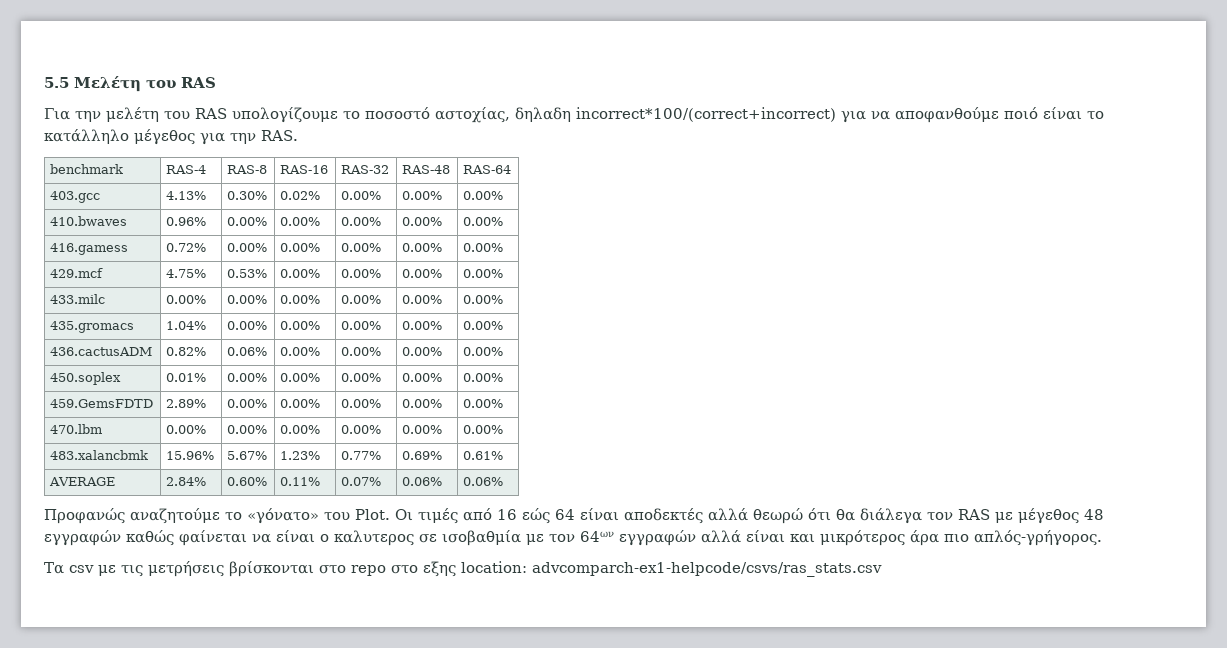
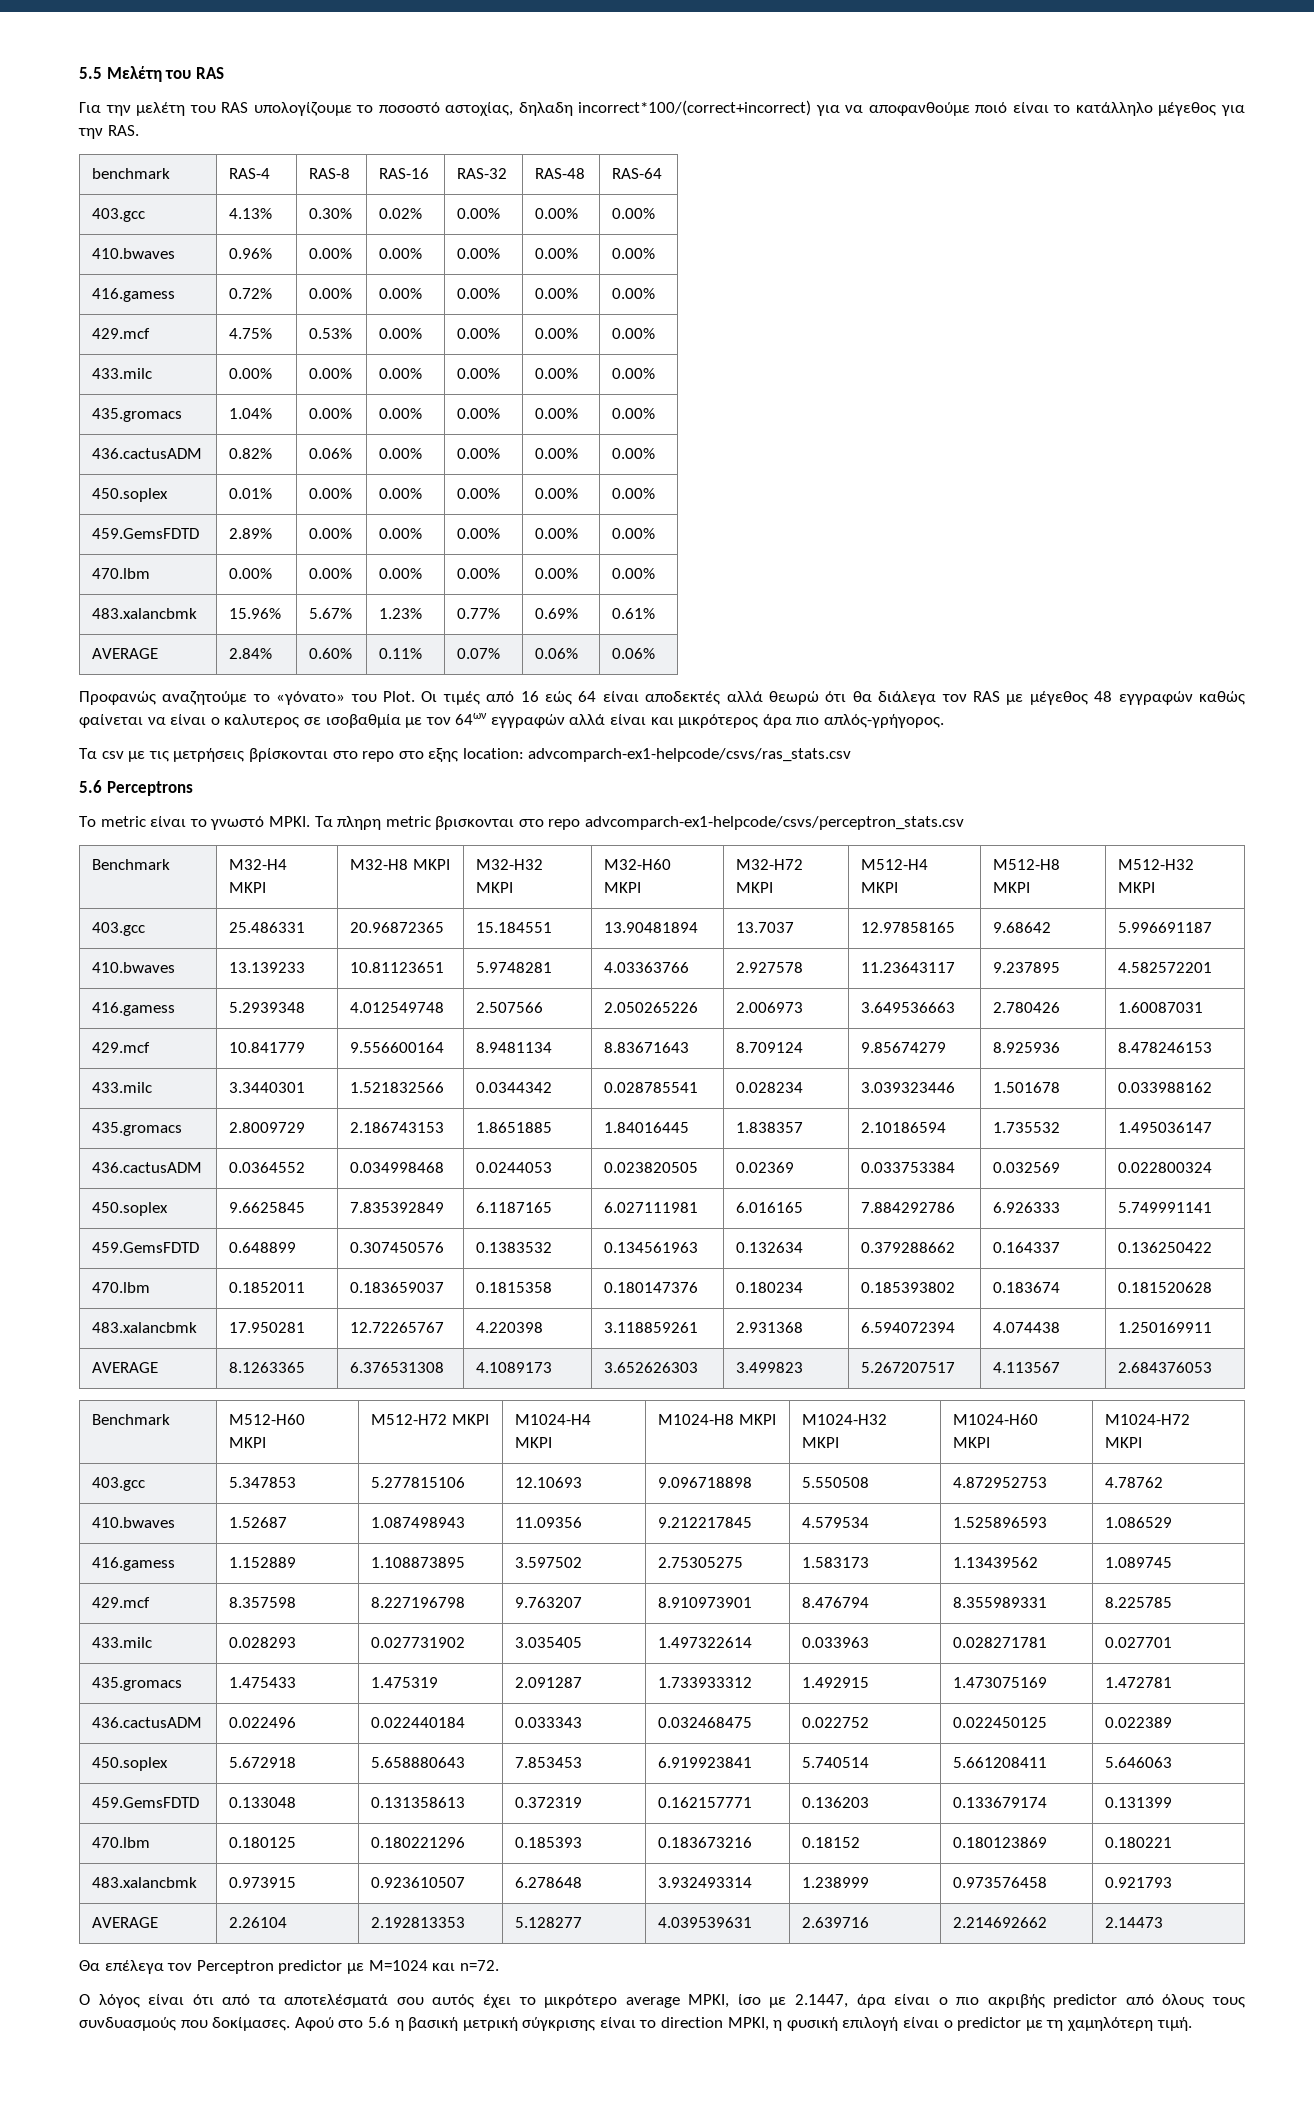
+ 5.6 Perceptrons
+ Το metric είναι το γνωστό MPKI. Tα πληρη metric βρισκονται στο repo advcomparch-ex1-helpcode/csvs/perceptron_stats.csv
+ Benchmark | M32-H4 MKPI | M32-H8 MKPI | M32-H32 MKPI | M32-H60 MKPI | M32-H72 MKPI | M512-H4 MKPI | M512-H8 MKPI | M512-H32 MKPI
+ 403.gcc | 25.486331 | 20.96872365 | 15.184551 | 13.90481894 | 13.7037 | 12.97858165 | 9.68642 | 5.996691187
+ 410.bwaves | 13.139233 | 10.81123651 | 5.9748281 | 4.03363766 | 2.927578 | 11.23643117 | 9.237895 | 4.582572201
+ 416.gamess | 5.2939348 | 4.012549748 | 2.507566 | 2.050265226 | 2.006973 | 3.649536663 | 2.780426 | 1.60087031
+ 429.mcf | 10.841779 | 9.556600164 | 8.9481134 | 8.83671643 | 8.709124 | 9.85674279 | 8.925936 | 8.478246153
+ 433.milc | 3.3440301 | 1.521832566 | 0.0344342 | 0.028785541 | 0.028234 | 3.039323446 | 1.501678 | 0.033988162
+ 435.gromacs | 2.8009729 | 2.186743153 | 1.8651885 | 1.84016445 | 1.838357 | 2.10186594 | 1.735532 | 1.495036147
+ 436.cactusADM | 0.0364552 | 0.034998468 | 0.0244053 | 0.023820505 | 0.02369 | 0.033753384 | 0.032569 | 0.022800324
+ 450.soplex | 9.6625845 | 7.835392849 | 6.1187165 | 6.027111981 | 6.016165 | 7.884292786 | 6.926333 | 5.749991141
+ 459.GemsFDTD | 0.648899 | 0.307450576 | 0.1383532 | 0.134561963 | 0.132634 | 0.379288662 | 0.164337 | 0.136250422
+ 470.lbm | 0.1852011 | 0.183659037 | 0.1815358 | 0.180147376 | 0.180234 | 0.185393802 | 0.183674 | 0.181520628
+ 483.xalancbmk | 17.950281 | 12.72265767 | 4.220398 | 3.118859261 | 2.931368 | 6.594072394 | 4.074438 | 1.250169911
+ AVERAGE | 8.1263365 | 6.376531308 | 4.1089173 | 3.652626303 | 3.499823 | 5.267207517 | 4.113567 | 2.684376053
+ Benchmark | M512-H60 MKPI | M512-H72 MKPI | M1024-H4 MKPI | M1024-H8 MKPI | M1024-H32 MKPI | M1024-H60 MKPI | M1024-H72 MKPI
+ 403.gcc | 5.347853 | 5.277815106 | 12.10693 | 9.096718898 | 5.550508 | 4.872952753 | 4.78762
+ 410.bwaves | 1.52687 | 1.087498943 | 11.09356 | 9.212217845 | 4.579534 | 1.525896593 | 1.086529
+ 416.gamess | 1.152889 | 1.108873895 | 3.597502 | 2.75305275 | 1.583173 | 1.13439562 | 1.089745
+ 429.mcf | 8.357598 | 8.227196798 | 9.763207 | 8.910973901 | 8.476794 | 8.355989331 | 8.225785
+ 433.milc | 0.028293 | 0.027731902 | 3.035405 | 1.497322614 | 0.033963 | 0.028271781 | 0.027701
+ 435.gromacs | 1.475433 | 1.475319 | 2.091287 | 1.733933312 | 1.492915 | 1.473075169 | 1.472781
+ 436.cactusADM | 0.022496 | 0.022440184 | 0.033343 | 0.032468475 | 0.022752 | 0.022450125 | 0.022389
+ 450.soplex | 5.672918 | 5.658880643 | 7.853453 | 6.919923841 | 5.740514 | 5.661208411 | 5.646063
+ 459.GemsFDTD | 0.133048 | 0.131358613 | 0.372319 | 0.162157771 | 0.136203 | 0.133679174 | 0.131399
+ 470.lbm | 0.180125 | 0.180221296 | 0.185393 | 0.183673216 | 0.18152 | 0.180123869 | 0.180221
+ 483.xalancbmk | 0.973915 | 0.923610507 | 6.278648 | 3.932493314 | 1.238999 | 0.973576458 | 0.921793
+ AVERAGE | 2.26104 | 2.192813353 | 5.128277 | 4.039539631 | 2.639716 | 2.214692662 | 2.14473
+ Θα επέλεγα τον Perceptron predictor με M=1024 και n=72.
+ Ο λόγος είναι ότι από τα αποτελέσματά σου αυτός έχει το μικρότερο average MPKI, ίσο με 2.1447, άρα είναι ο πιο ακριβής predictor από όλους τους συνδυασμούς που δοκίμασες. Αφού στο 5.6 η βασική μετρική σύγκρισης είναι το direction MPKI, η φυσική επιλογή είναι ο predictor με τη χαμηλότερη τιμή.

